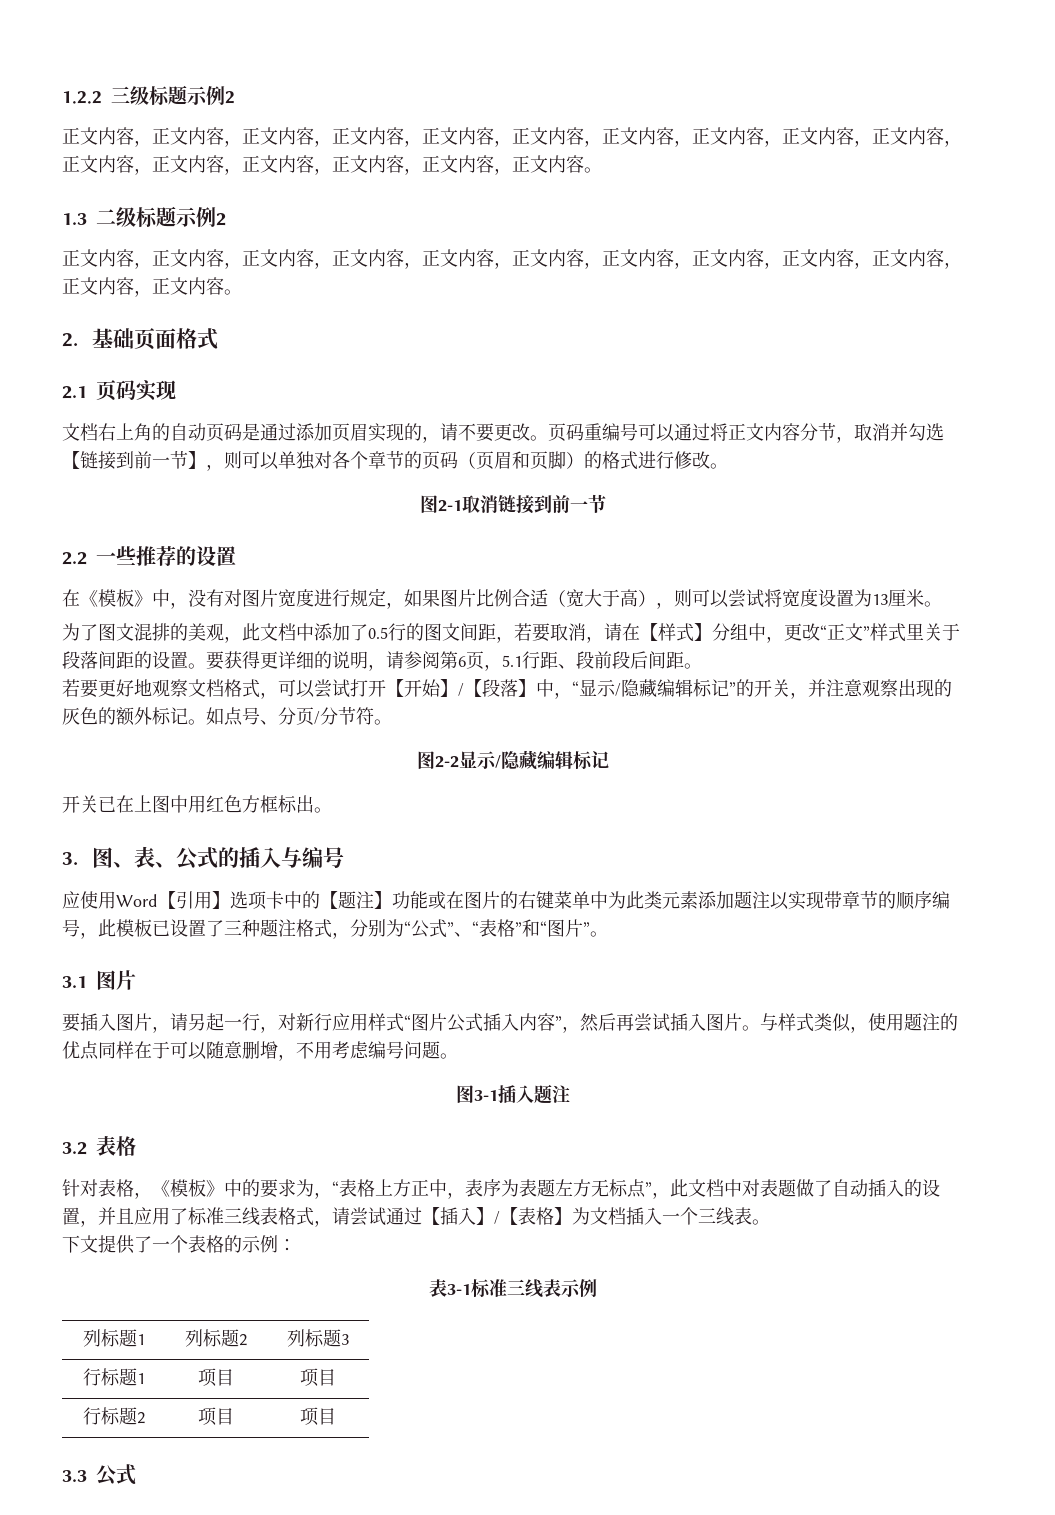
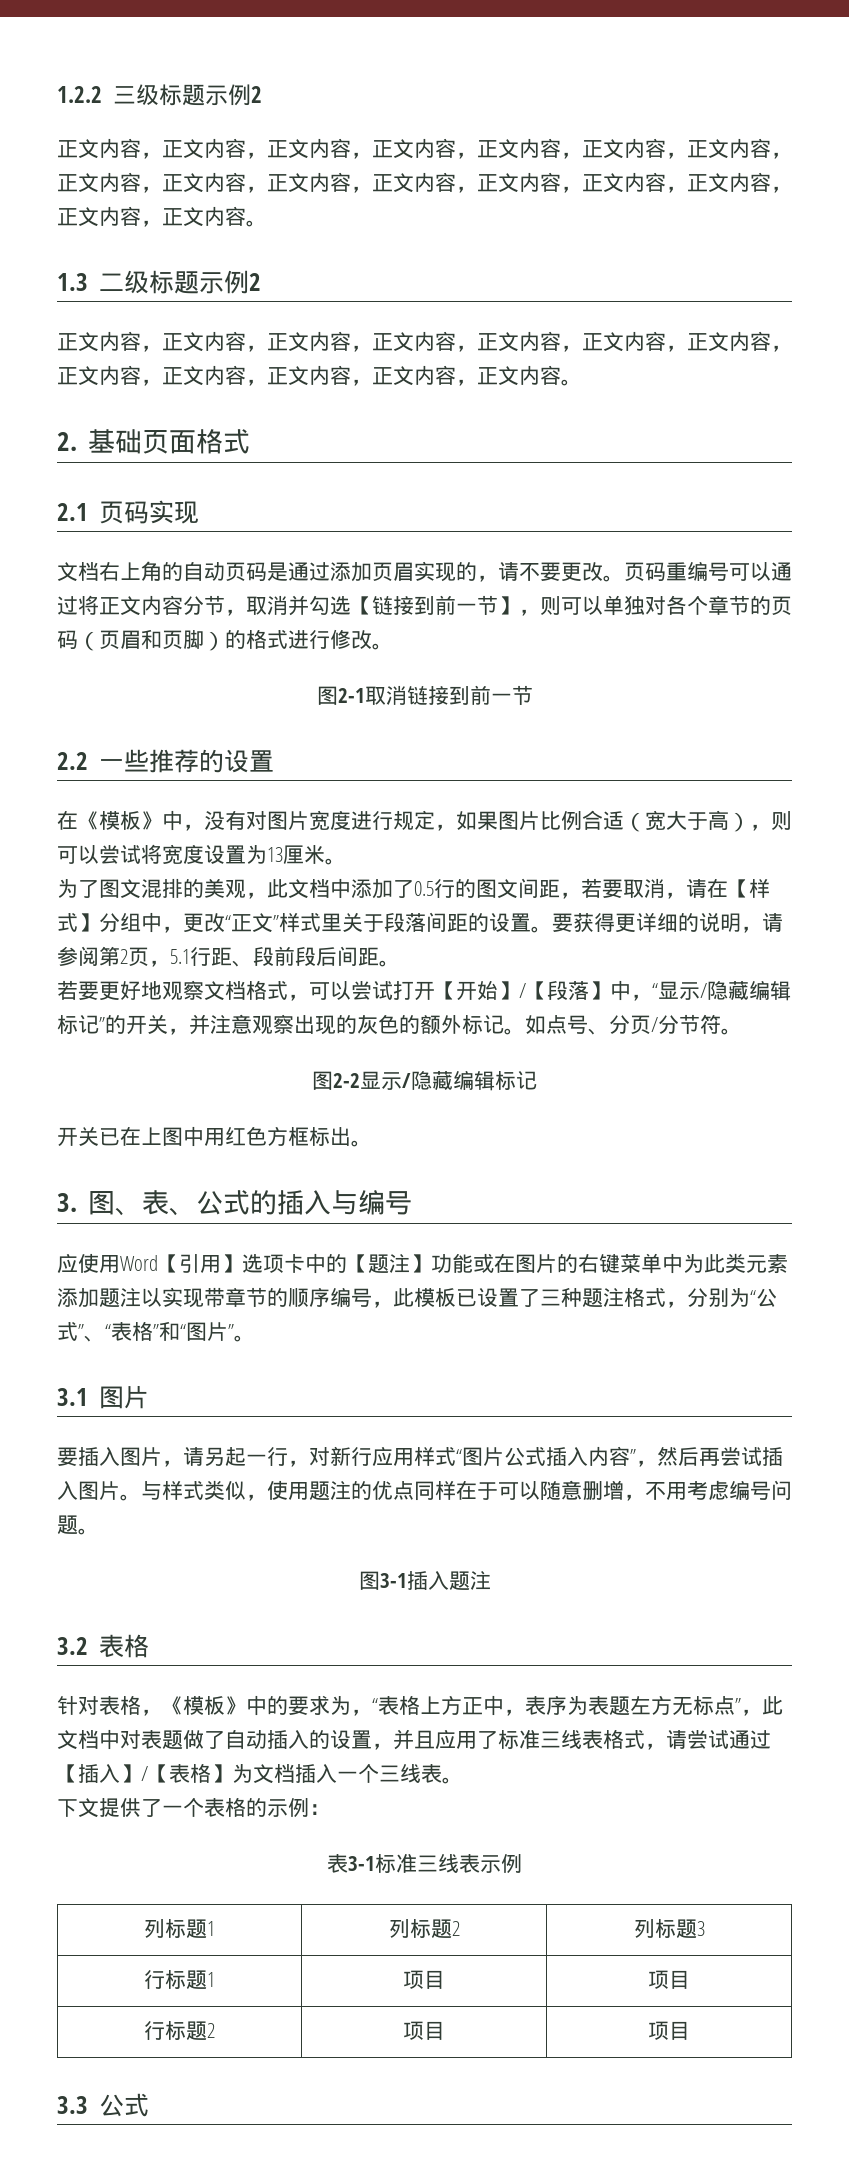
- 要获得更详细的说明，请参阅第6页，5.1行距、段前段后间距。
+ 要获得更详细的说明，请参阅第2页，5.1行距、段前段后间距。

